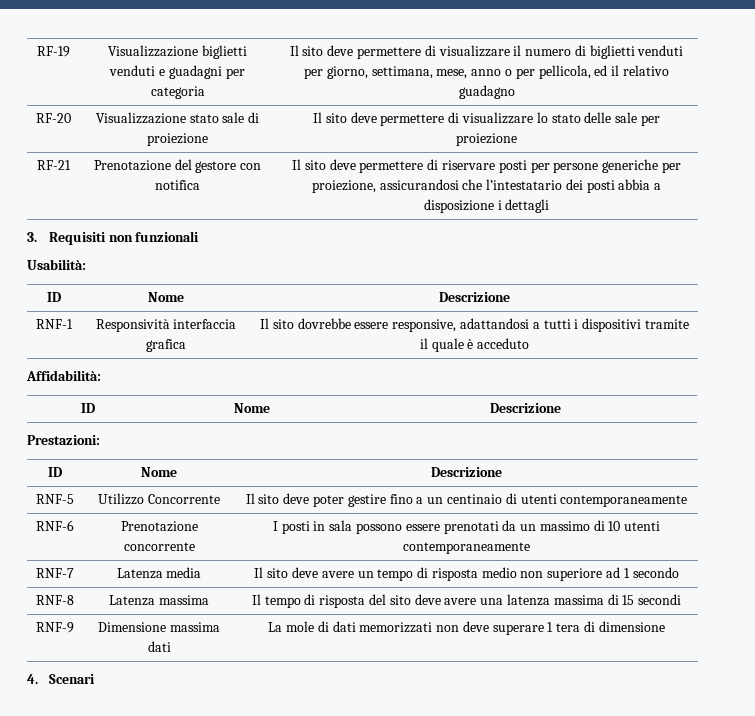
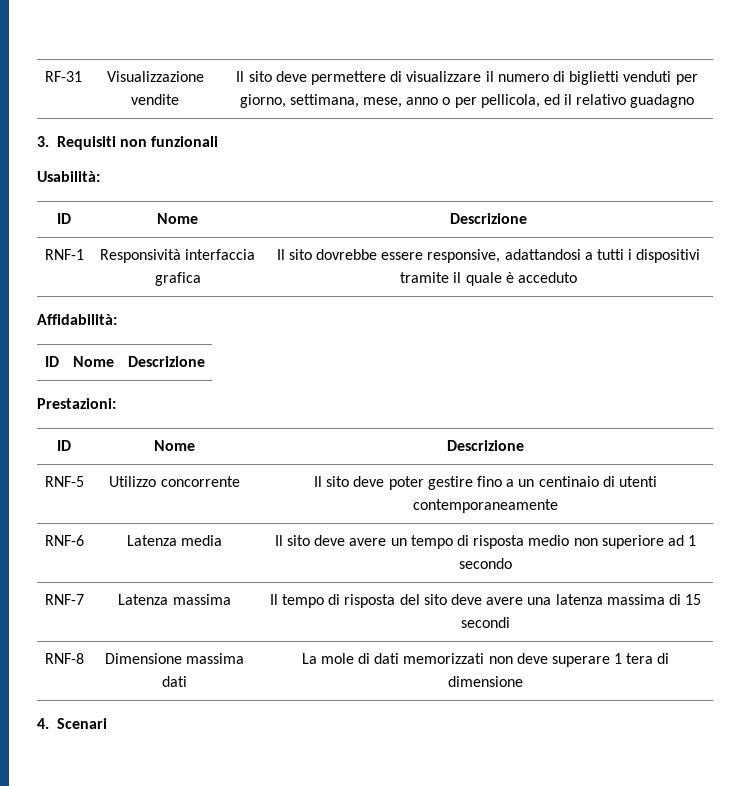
- RF-19 | Visualizzazione biglietti venduti e guadagni per categoria | Il sito deve permettere di visualizzare il numero di biglietti venduti per giorno, settimana, mese, anno o per pellicola, ed il relativo guadagno
+ RF-31 | Visualizzazione vendite | Il sito deve permettere di visualizzare il numero di biglietti venduti per giorno, settimana, mese, anno o per pellicola, ed il relativo guadagno
- RF-20 | Visualizzazione stato sale di proiezione | Il sito deve permettere di visualizzare lo stato delle sale per proiezione
- RF-21 | Prenotazione del gestore con notifica | Il sito deve permettere di riservare posti per persone generiche per proiezione, assicurandosi che l’intestatario dei posti abbia a disposizione i dettagli
- RNF-5 | Utilizzo Concorrente | Il sito deve poter gestire fino a un centinaio di utenti contemporaneamente
+ RNF-5 | Utilizzo concorrente | Il sito deve poter gestire fino a un centinaio di utenti contemporaneamente
- RNF-6 | Prenotazione concorrente | I posti in sala possono essere prenotati da un massimo di 10 utenti contemporaneamente
- RNF-7 | Latenza media | Il sito deve avere un tempo di risposta medio non superiore ad 1 secondo
+ RNF-6 | Latenza media | Il sito deve avere un tempo di risposta medio non superiore ad 1 secondo
- RNF-8 | Latenza massima | Il tempo di risposta del sito deve avere una latenza massima di 15 secondi
+ RNF-7 | Latenza massima | Il tempo di risposta del sito deve avere una latenza massima di 15 secondi
- RNF-9 | Dimensione massima dati | La mole di dati memorizzati non deve superare 1 tera di dimensione
+ RNF-8 | Dimensione massima dati | La mole di dati memorizzati non deve superare 1 tera di dimensione

